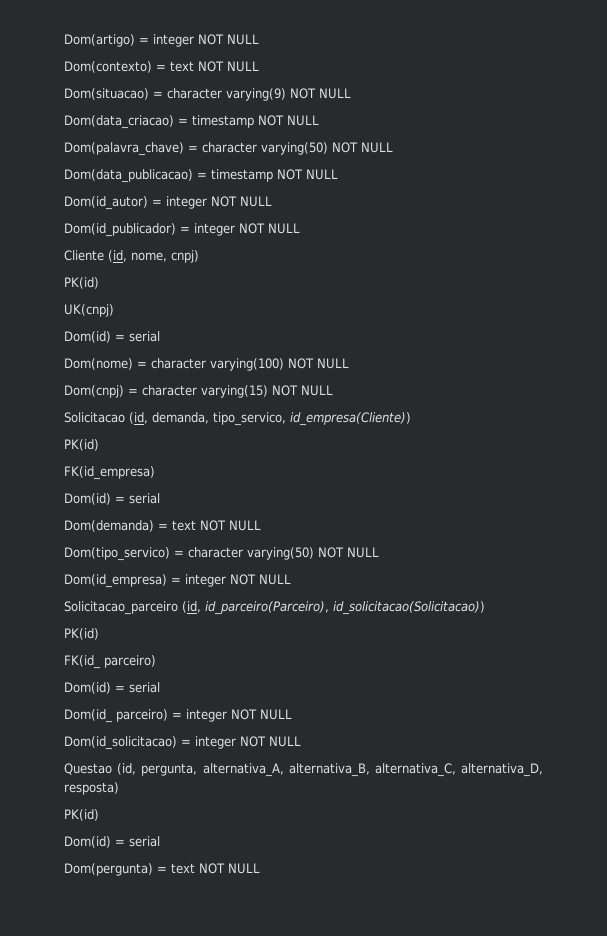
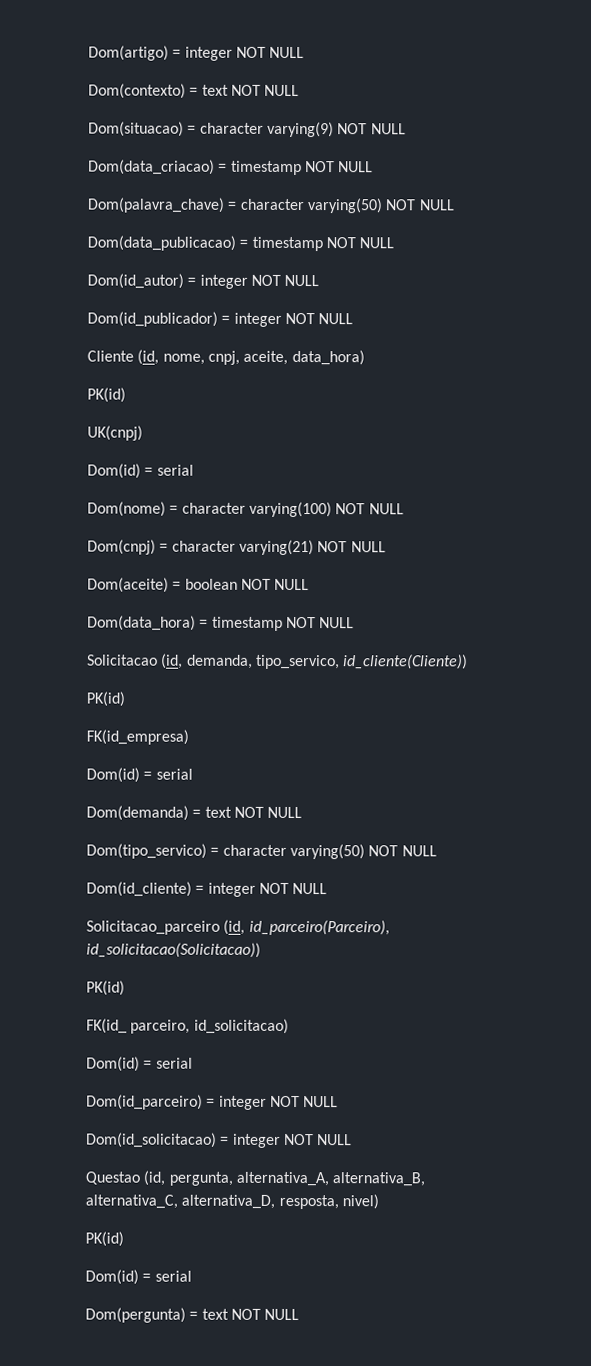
- Cliente (id, nome, cnpj)
+ Cliente (id, nome, cnpj, aceite, data_hora)
- Dom(cnpj) = character varying(15) NOT NULL
+ Dom(cnpj) = character varying(21) NOT NULL
+ Dom(aceite) = boolean NOT NULL
+ Dom(data_hora) = timestamp NOT NULL
- Solicitacao (id, demanda, tipo_servico, id_empresa(Cliente))
+ Solicitacao (id, demanda, tipo_servico, id_cliente(Cliente))
- Dom(id_empresa) = integer NOT NULL
+ Dom(id_cliente) = integer NOT NULL
- FK(id_ parceiro)
+ FK(id_ parceiro, id_solicitacao)
  Dom(id) = serial
- Dom(id_ parceiro) = integer NOT NULL
+ Dom(id_parceiro) = integer NOT NULL
- Questao (id, pergunta, alternativa_A, alternativa_B, alternativa_C, alternativa_D, resposta)
+ Questao (id, pergunta, alternativa_A, alternativa_B, alternativa_C, alternativa_D, resposta, nivel)

